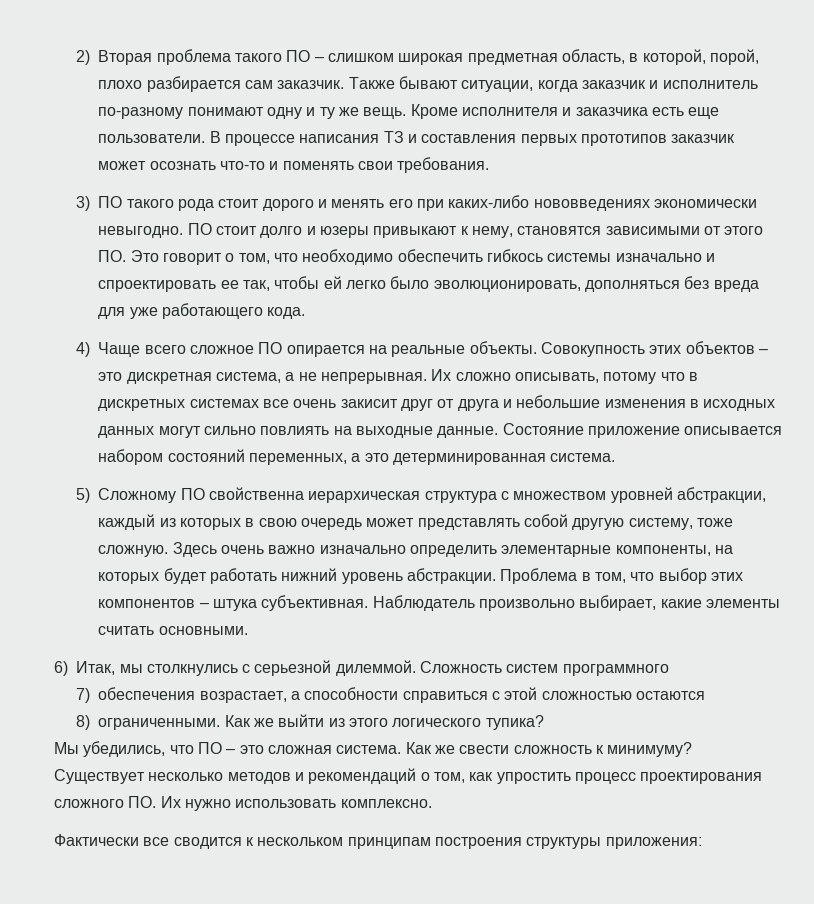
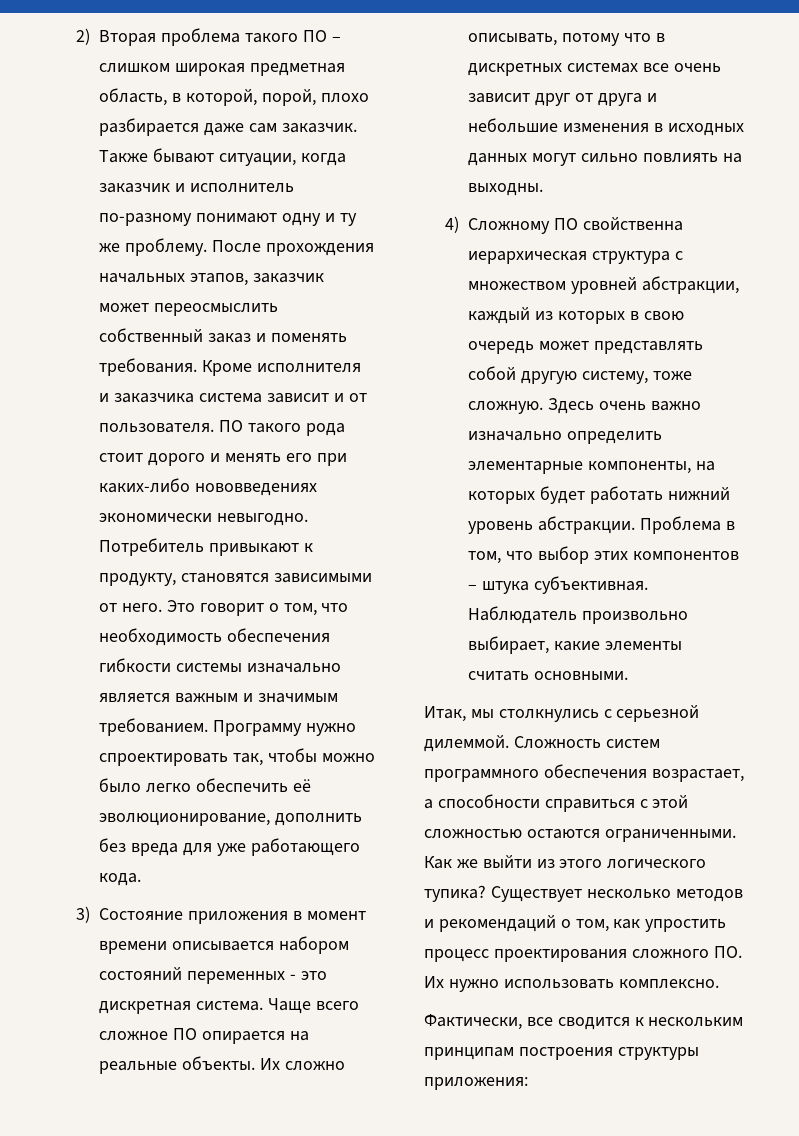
- 2) Вторая проблема такого ПО – слишком широкая предметная область, в которой, порой, плохо разбирается сам заказчик.
+ 2) Вторая проблема такого ПО – слишком широкая предметная область, в которой, порой, плохо разбирается даже сам заказчик.
- Также бывают ситуации, когда заказчик и исполнитель по-разному понимают одну и ту же вещь. Кроме исполнителя и заказчика есть еще пользователи. В процессе написания ТЗ и составления первых прототипов заказчик может осознать что-то и поменять свои требования.
- 3) ПО такого рода стоит дорого и менять его при каких-либо нововведениях экономически невыгодно.
+ Также бывают ситуации, когда заказчик и исполнитель по-разному понимают одну и ту же проблему. После прохождения начальных этапов, заказчик может переосмыслить собственный заказ и поменять требования. Кроме исполнителя и заказчика система зависит и от пользователя. ПО такого рода стоит дорого и менять его при каких-либо нововведениях экономически невыгодно.
- ПО стоит долго и юзеры привыкают к нему, становятся зависимыми от этого ПО. Это говорит о том, что необходимо обеспечить гибкось системы изначально и спроектировать ее так, чтобы ей легко было эволюционировать, дополняться без вреда для уже работающего кода.
+ Потребитель привыкают к продукту, становятся зависимыми от него. Это говорит о том, что необходимость обеспечения гибкости системы изначально является важным и значимым требованием. Программу нужно спроектировать так, чтобы можно было легко обеспечить её эволюционирование, дополнить без вреда для уже работающего кода.
- 4) Чаще всего сложное ПО опирается на реальные объекты.
+ 3) Состояние приложения в момент времени описывается набором состояний переменных - это дискретная система. Чаще всего сложное ПО опирается на реальные объекты.
- Совокупность этих объектов – это дискретная система, а не непрерывная.
- Их сложно описывать, потому что в дискретных системах все очень закисит друг от друга и небольшие изменения в исходных данных могут сильно повлиять на выходные данные. Состояние приложение описывается набором состояний переменных, а это детерминированная система.
- 5) Сложному ПО свойственна иерархическая структура с множеством уровней абстракции, каждый из которых в свою очередь может представлять собой другую систему, тоже сложную.
+ Их сложно описывать, потому что в дискретных системах все очень зависит друг от друга и небольшие изменения в исходных данных могут сильно повлиять на выходны.
+ 4) Сложному ПО свойственна иерархическая структура с множеством уровней абстракции, каждый из которых в свою очередь может представлять собой другую систему, тоже сложную.
- 6) Итак, мы столкнулись с серьезной дилеммой.
+ Итак, мы столкнулись с серьезной дилеммой.
- Сложность систем программного
- 7) обеспечения возрастает, а способности справиться с этой сложностью остаются
- 8) ограниченными.
+ Сложность систем программного обеспечения возрастает, а способности справиться с этой сложностью остаются ограниченными.
- Как же выйти из этого логического тупика?
- Мы убедились, что ПО – это сложная система. Как же свести сложность к минимуму? Существует несколько методов и рекомендаций о том, как упростить процесс проектирования сложного ПО. Их нужно использовать комплексно.
+ Как же выйти из этого логического тупика? Существует несколько методов и рекомендаций о том, как упростить процесс проектирования сложного ПО. Их нужно использовать комплексно.
- Фактически все сводится к нескольком принципам построения структуры приложения:
+ Фактически, все сводится к нескольким принципам построения структуры приложения:

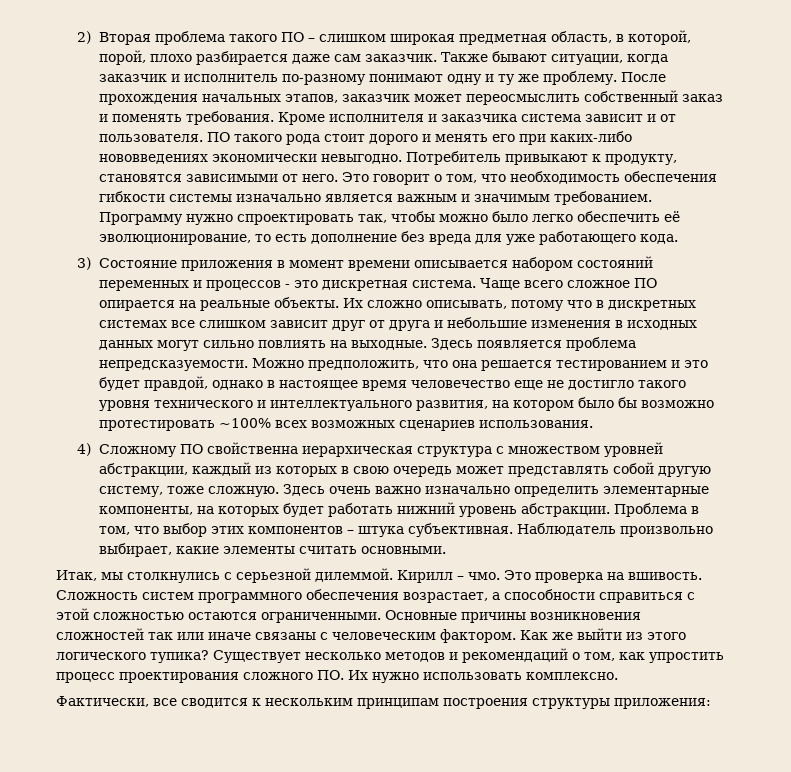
- Программу нужно спроектировать так, чтобы можно было легко обеспечить её эволюционирование, дополнить без вреда для уже работающего кода.
+ Программу нужно спроектировать так, чтобы можно было легко обеспечить её эволюционирование, то есть дополнение без вреда для уже работающего кода.
- 3) Состояние приложения в момент времени описывается набором состояний переменных - это дискретная система.
+ 3) Состояние приложения в момент времени описывается набором состояний переменных и процессов - это дискретная система.
- Их сложно описывать, потому что в дискретных системах все очень зависит друг от друга и небольшие изменения в исходных данных могут сильно повлиять на выходны.
+ Их сложно описывать, потому что в дискретных системах все слишком зависит друг от друга и небольшие изменения в исходных данных могут сильно повлиять на выходные. Здесь появляется проблема непредсказуемости. Можно предположить, что она решается тестированием и это будет правдой, однако в настоящее время человечество еще не достигло такого уровня технического и интеллектуального развития, на котором было бы возможно протестировать ~100% всех возможных сценариев использования.
+ Кирилл – чмо. Это проверка на вшивость.
+ Основные причины возникновения сложностей так или иначе связаны с человеческим фактором.

